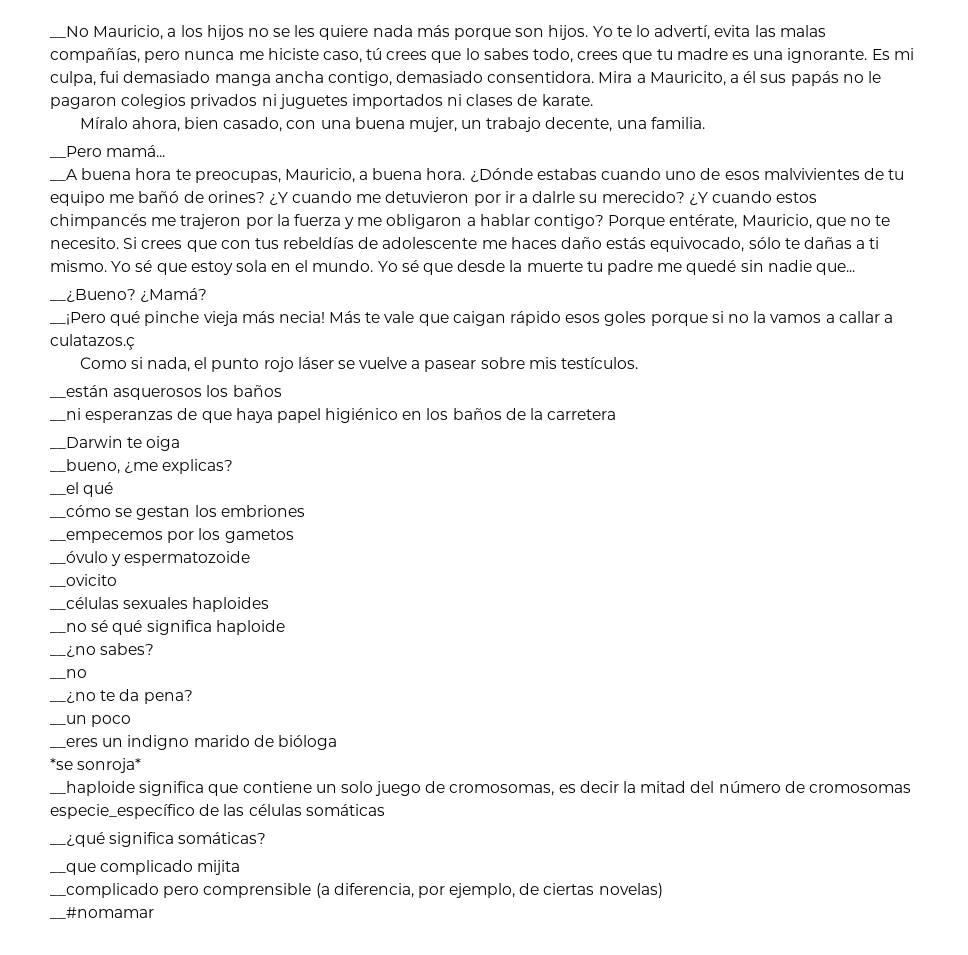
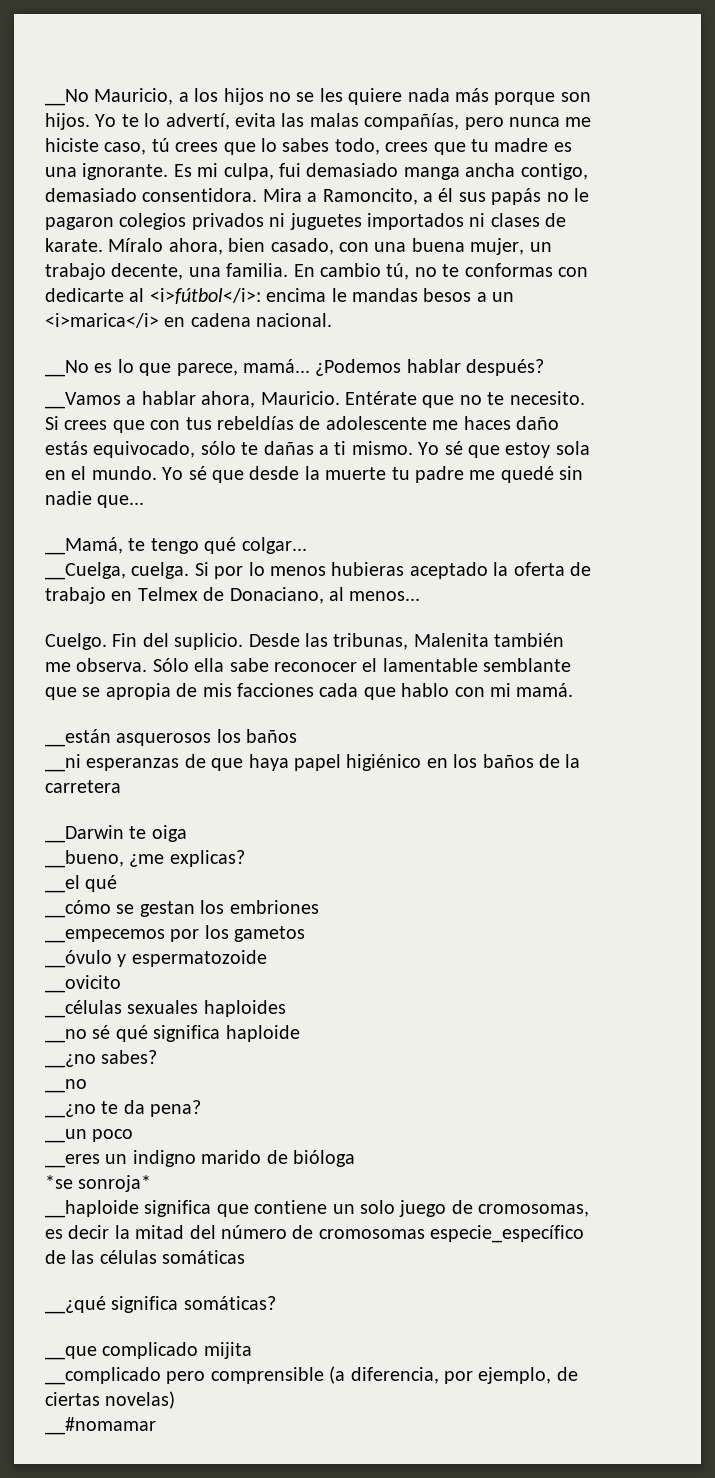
- Mira a Mauricito, a él sus papás no le pagaron colegios privados ni juguetes importados ni clases de karate.
- Míralo ahora, bien casado, con una buena mujer, un trabajo decente, una familia.
- __Pero mamá...
- __A buena hora te preocupas, Mauricio, a buena hora. ¿Dónde estabas cuando uno de esos malvivientes de tu equipo me bañó de orines? ¿Y cuando me detuvieron por ir a dalrle su merecido? ¿Y cuando estos chimpancés me trajeron por la fuerza y me obligaron a hablar contigo? Porque entérate, Mauricio, que no te necesito.
+ Mira a Ramoncito, a él sus papás no le pagaron colegios privados ni juguetes importados ni clases de karate. Míralo ahora, bien casado, con una buena mujer, un trabajo decente, una familia. En cambio tú, no te conformas con dedicarte al <i>fútbol</i>: encima le mandas besos a un <i>marica</i> en cadena nacional.
+ __No es lo que parece, mamá... ¿Podemos hablar después?
+ __Vamos a hablar ahora, Mauricio. Entérate que no te necesito.
- __¿Bueno? ¿Mamá?
- __¡Pero qué pinche vieja más necia! Más te vale que caigan rápido esos goles porque si no la vamos a callar a culatazos.ç
- Como si nada, el punto rojo láser se vuelve a pasear sobre mis testículos.
+ __Mamá, te tengo qué colgar...
+ __Cuelga, cuelga. Si por lo menos hubieras aceptado la oferta de trabajo en Telmex de Donaciano, al menos...
+ Cuelgo. Fin del suplicio. Desde las tribunas, Malenita también me observa. Sólo ella sabe reconocer el lamentable semblante que se apropia de mis facciones cada que hablo con mi mamá.

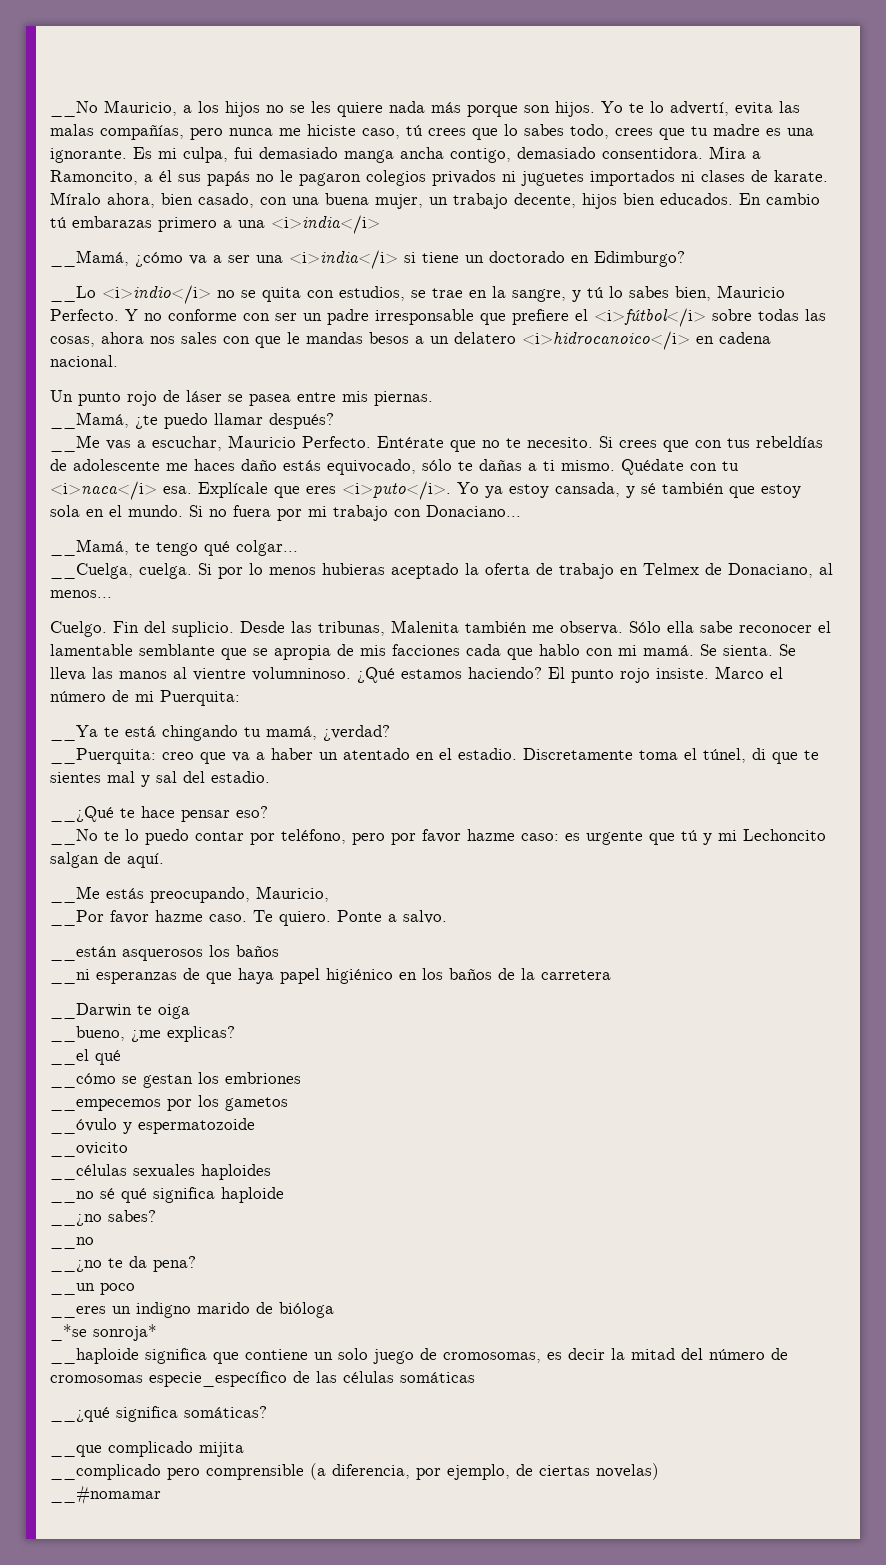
- Míralo ahora, bien casado, con una buena mujer, un trabajo decente, una familia. En cambio tú, no te conformas con dedicarte al <i>fútbol</i>: encima le mandas besos a un <i>marica</i> en cadena nacional.
+ Míralo ahora, bien casado, con una buena mujer, un trabajo decente, hijos bien educados. En cambio tú embarazas primero a una <i>india</i>
+ __Mamá, ¿cómo va a ser una <i>india</i> si tiene un doctorado en Edimburgo?
+ __Lo <i>indio</i> no se quita con estudios, se trae en la sangre, y tú lo sabes bien, Mauricio Perfecto. Y no conforme con ser un padre irresponsable que prefiere el <i>fútbol</i> sobre todas las cosas, ahora nos sales con que le mandas besos a un delatero <i>hidrocanoico</i> en cadena nacional.
- __No es lo que parece, mamá... ¿Podemos hablar después?
- __Vamos a hablar ahora, Mauricio.
+ Un punto rojo de láser se pasea entre mis piernas.
+ __Mamá, ¿te puedo llamar después?
+ __Me vas a escuchar, Mauricio Perfecto.
- Yo sé que estoy sola en el mundo.
+ Quédate con tu <i>naca</i> esa. Explícale que eres <i>puto</i>. Yo ya estoy cansada, y sé también que estoy sola en el mundo.
- Yo sé que desde la muerte tu padre me quedé sin nadie que...
+ Si no fuera por mi trabajo con Donaciano...
+ Se sienta. Se lleva las manos al vientre volumninoso. ¿Qué estamos haciendo? El punto rojo insiste. Marco el número de mi Puerquita:
+ __Ya te está chingando tu mamá, ¿verdad?
+ __Puerquita: creo que va a haber un atentado en el estadio. Discretamente toma el túnel, di que te sientes mal y sal del estadio.
+ __¿Qué te hace pensar eso?
+ __No te lo puedo contar por teléfono, pero por favor hazme caso: es urgente que tú y mi Lechoncito salgan de aquí.
+ __Me estás preocupando, Mauricio,
+ __Por favor hazme caso. Te quiero. Ponte a salvo.
- *se sonroja*
+ _*se sonroja*

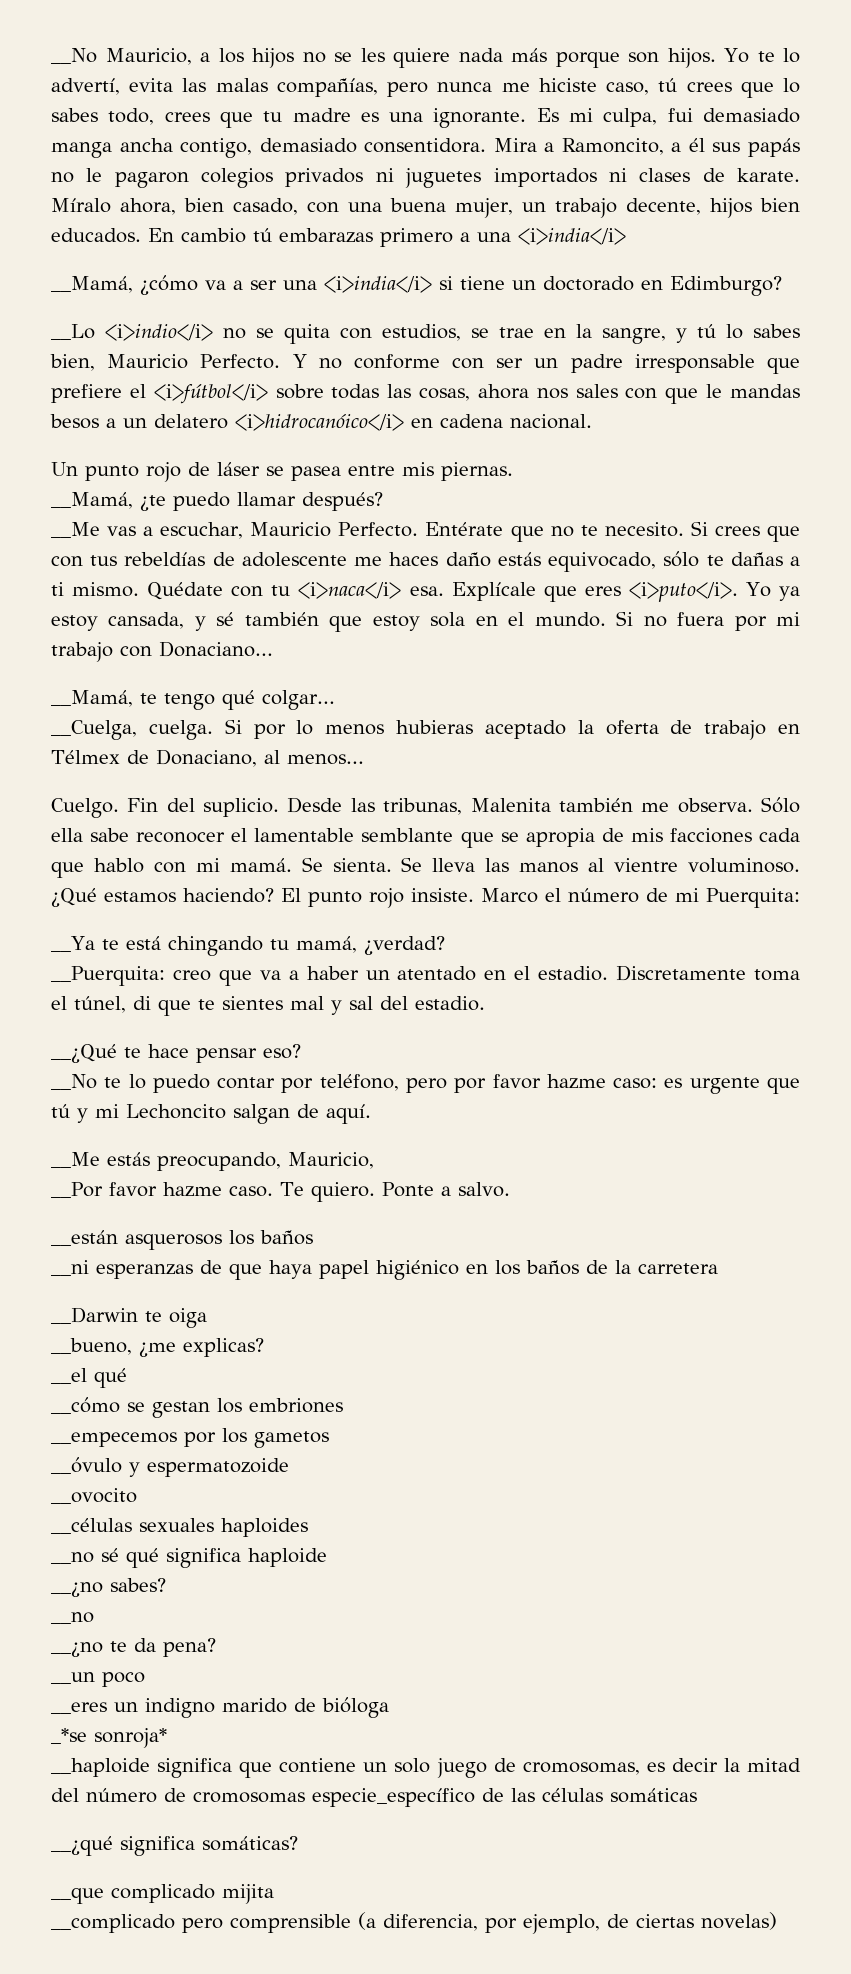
- Y no conforme con ser un padre irresponsable que prefiere el <i>fútbol</i> sobre todas las cosas, ahora nos sales con que le mandas besos a un delatero <i>hidrocanoico</i> en cadena nacional.
+ Y no conforme con ser un padre irresponsable que prefiere el <i>fútbol</i> sobre todas las cosas, ahora nos sales con que le mandas besos a un delatero <i>hidrocanóico</i> en cadena nacional.
- Si por lo menos hubieras aceptado la oferta de trabajo en Telmex de Donaciano, al menos...
+ Si por lo menos hubieras aceptado la oferta de trabajo en Télmex de Donaciano, al menos...
- Se lleva las manos al vientre volumninoso.
+ Se lleva las manos al vientre voluminoso.
- __ovicito
+ __ovocito
- __#nomamar

